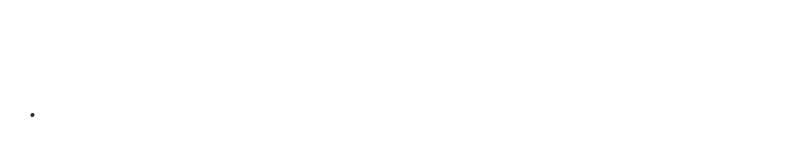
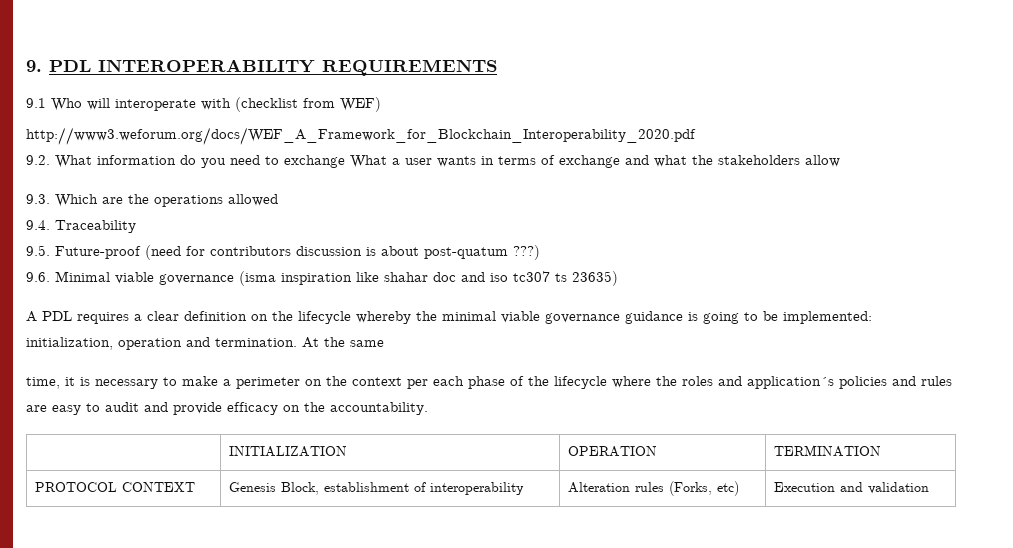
- .
+ 9. PDL INTEROPERABILITY REQUIREMENTS
+ 9.1 Who will interoperate with (checklist from WEF)
+ http://www3.weforum.org/docs/WEF_A_Framework_for_Blockchain_Interoperability_2020.pdf
+ 9.2. What information do you need to exchange What a user wants in terms of exchange and what the stakeholders allow
+ 9.3. Which are the operations allowed
+ 9.4. Traceability
+ 9.5. Future-proof (need for contributors discussion is about post-quatum ???)
+ 9.6. Minimal viable governance (isma inspiration like shahar doc and iso tc307 ts 23635)
+ A PDL requires a clear definition on the lifecycle whereby the minimal viable governance guidance is going to be implemented: initialization, operation and termination. At the same
+ time, it is necessary to make a perimeter on the context per each phase of the lifecycle where the roles and application´s policies and rules are easy to audit and provide efficacy on the accountability.
+ | INITIALIZATION | OPERATION | TERMINATION
+ PROTOCOL CONTEXT | Genesis Block, establishment of interoperability | Alteration rules (Forks, etc) | Execution and validation

